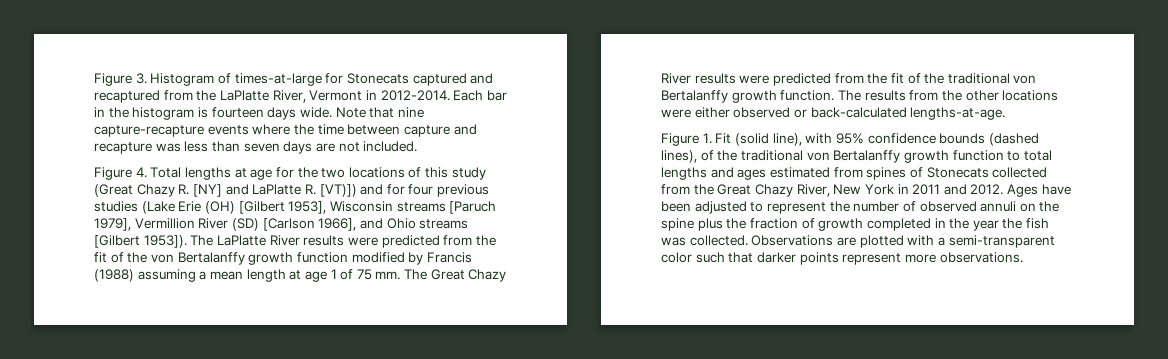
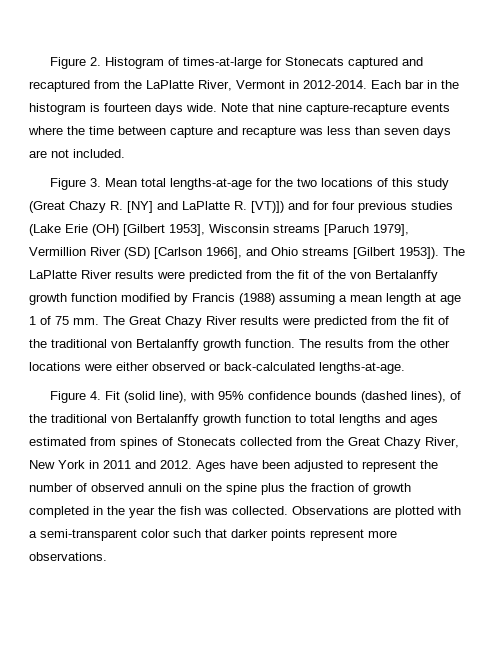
- Figure 3. Histogram of times-at-large for Stonecats captured and recaptured from the LaPlatte River, Vermont in 2012-2014.
+ Figure 2. Histogram of times-at-large for Stonecats captured and recaptured from the LaPlatte River, Vermont in 2012-2014.
- Figure 4. Total lengths at age for the two locations of this study (Great Chazy R. [NY] and LaPlatte R. [VT)]) and for four previous studies (Lake Erie (OH) [Gilbert 1953], Wisconsin streams [Paruch 1979], Vermillion River (SD) [Carlson 1966], and Ohio streams [Gilbert 1953]).
+ Figure 3. Mean total lengths-at-age for the two locations of this study (Great Chazy R. [NY] and LaPlatte R. [VT)]) and for four previous studies (Lake Erie (OH) [Gilbert 1953], Wisconsin streams [Paruch 1979], Vermillion River (SD) [Carlson 1966], and Ohio streams [Gilbert 1953]).
- Figure 1. Fit (solid line), with 95% confidence bounds (dashed lines), of the traditional von Bertalanffy growth function to total lengths and ages estimated from spines of Stonecats collected from the Great Chazy River, New York in 2011 and 2012.
+ Figure 4. Fit (solid line), with 95% confidence bounds (dashed lines), of the traditional von Bertalanffy growth function to total lengths and ages estimated from spines of Stonecats collected from the Great Chazy River, New York in 2011 and 2012.

